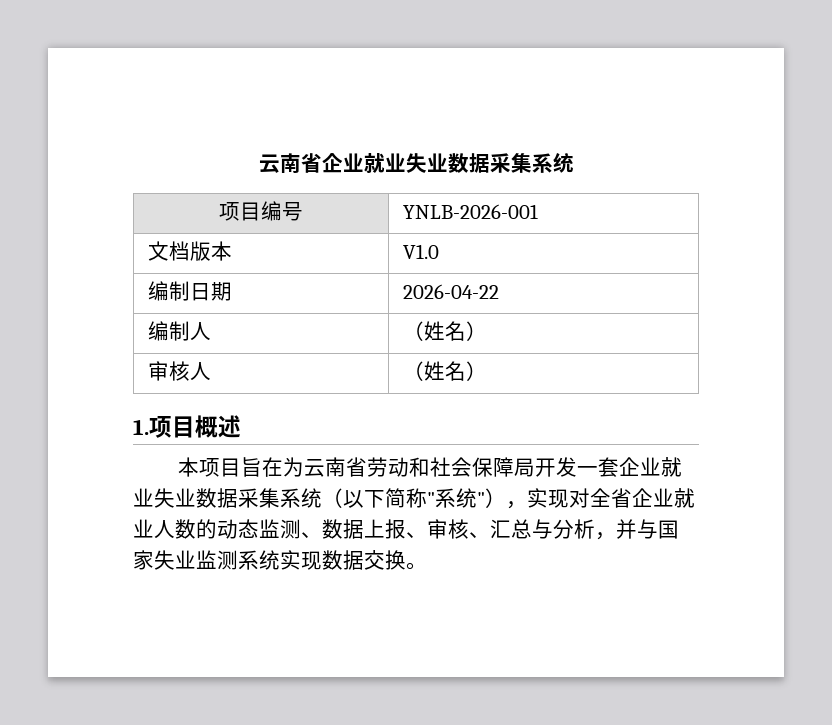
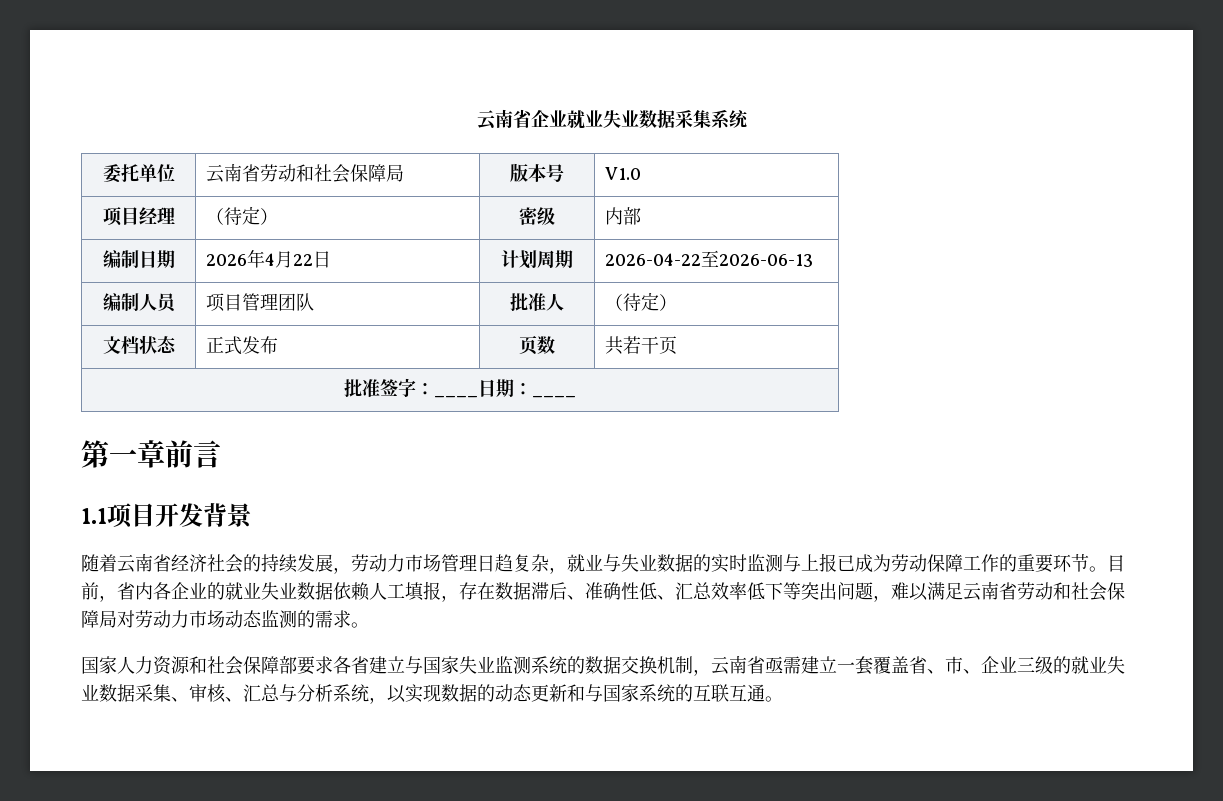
- 项目编号 | YNLB-2026-001
- 文档版本 | V1.0
- 编制日期 | 2026-04-22
- 编制人 | （姓名）
- 审核人 | （姓名）
- 1.项目概述
- 本项目旨在为云南省劳动和社会保障局开发一套企业就业失业数据采集系统（以下简称"系统"），实现对全省企业就业人数的动态监测、数据上报、审核、汇总与分析，并与国家失业监测系统实现数据交换。
+ 委托单位 | 云南省劳动和社会保障局 | 版本号 | V1.0
+ 项目经理 | （待定） | 密级 | 内部
+ 编制日期 | 2026年4月22日 | 计划周期 | 2026-04-22至2026-06-13
+ 编制人员 | 项目管理团队 | 批准人 | （待定）
+ 文档状态 | 正式发布 | 页数 | 共若干页
+ 批准签字：____日期：____
+ 第一章前言
+ 1.1项目开发背景
+ 随着云南省经济社会的持续发展，劳动力市场管理日趋复杂，就业与失业数据的实时监测与上报已成为劳动保障工作的重要环节。目前，省内各企业的就业失业数据依赖人工填报，存在数据滞后、准确性低、汇总效率低下等突出问题，难以满足云南省劳动和社会保障局对劳动力市场动态监测的需求。
+ 国家人力资源和社会保障部要求各省建立与国家失业监测系统的数据交换机制，云南省亟需建立一套覆盖省、市、企业三级的就业失业数据采集、审核、汇总与分析系统，以实现数据的动态更新和与国家系统的互联互通。

